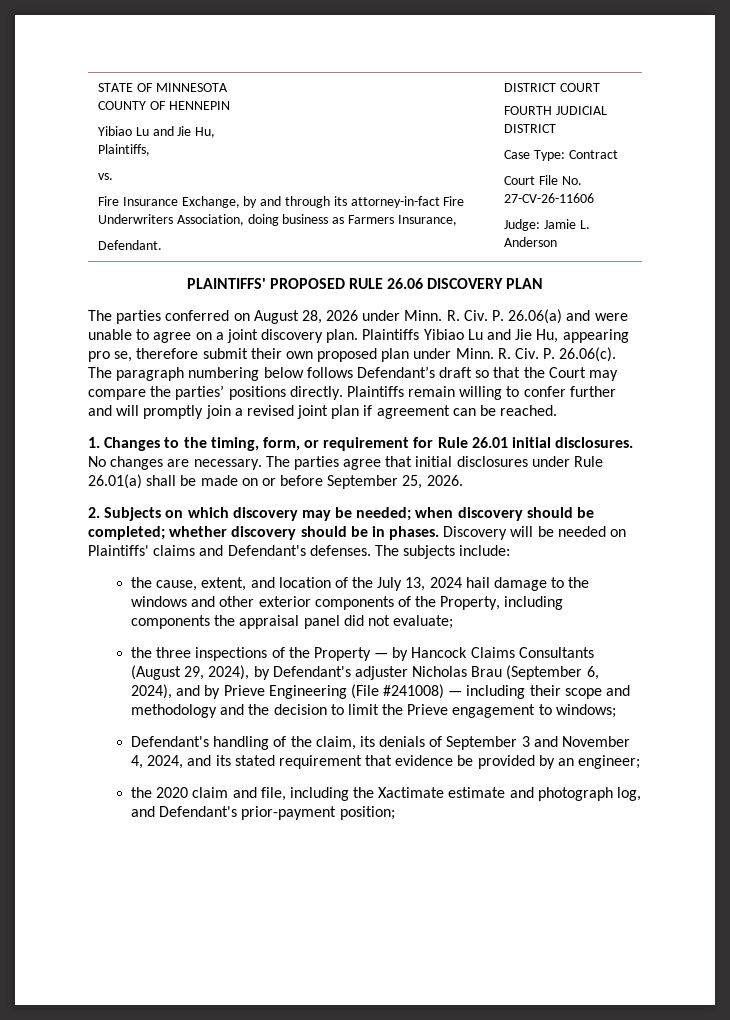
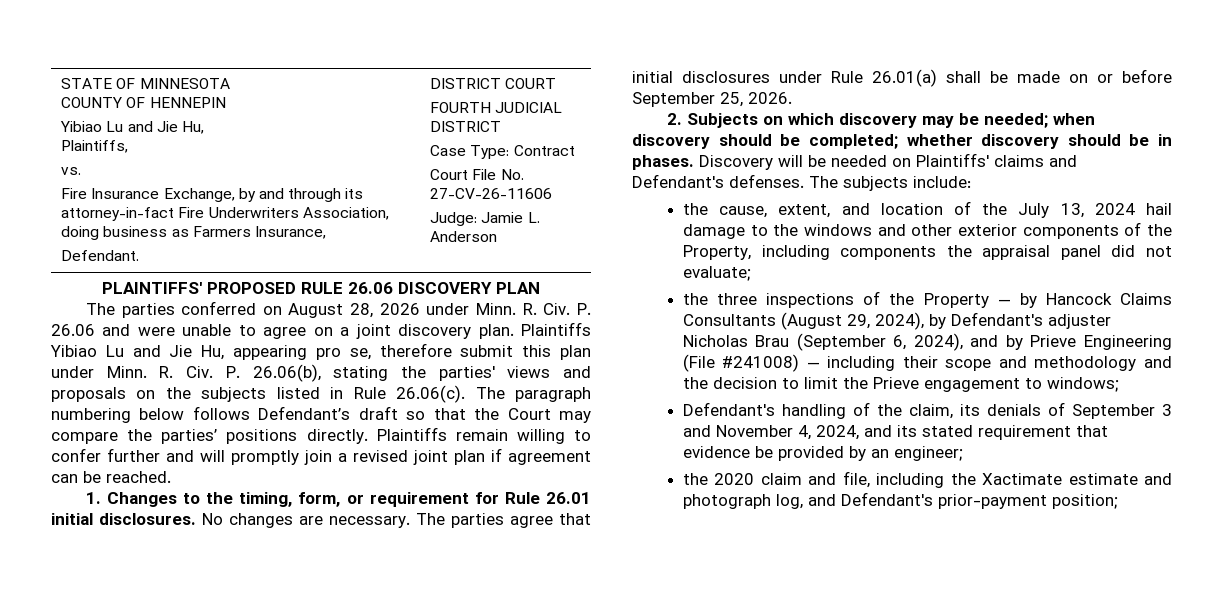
- R. Civ. P. 26.06(a) and were unable to agree on a joint discovery plan.
+ R. Civ. P. 26.06 and were unable to agree on a joint discovery plan.
- Plaintiffs Yibiao Lu and Jie Hu, appearing pro se, therefore submit their own proposed plan under Minn.
+ Plaintiffs Yibiao Lu and Jie Hu, appearing pro se, therefore submit this plan under Minn.
- R. Civ. P. 26.06(c). The paragraph numbering below follows Defendant’s draft so that the Court may compare the parties’ positions directly.
+ R. Civ. P. 26.06(b), stating the parties' views and proposals on the subjects listed in Rule 26.06(c). The paragraph numbering below follows Defendant’s draft so that the Court may compare the parties’ positions directly.

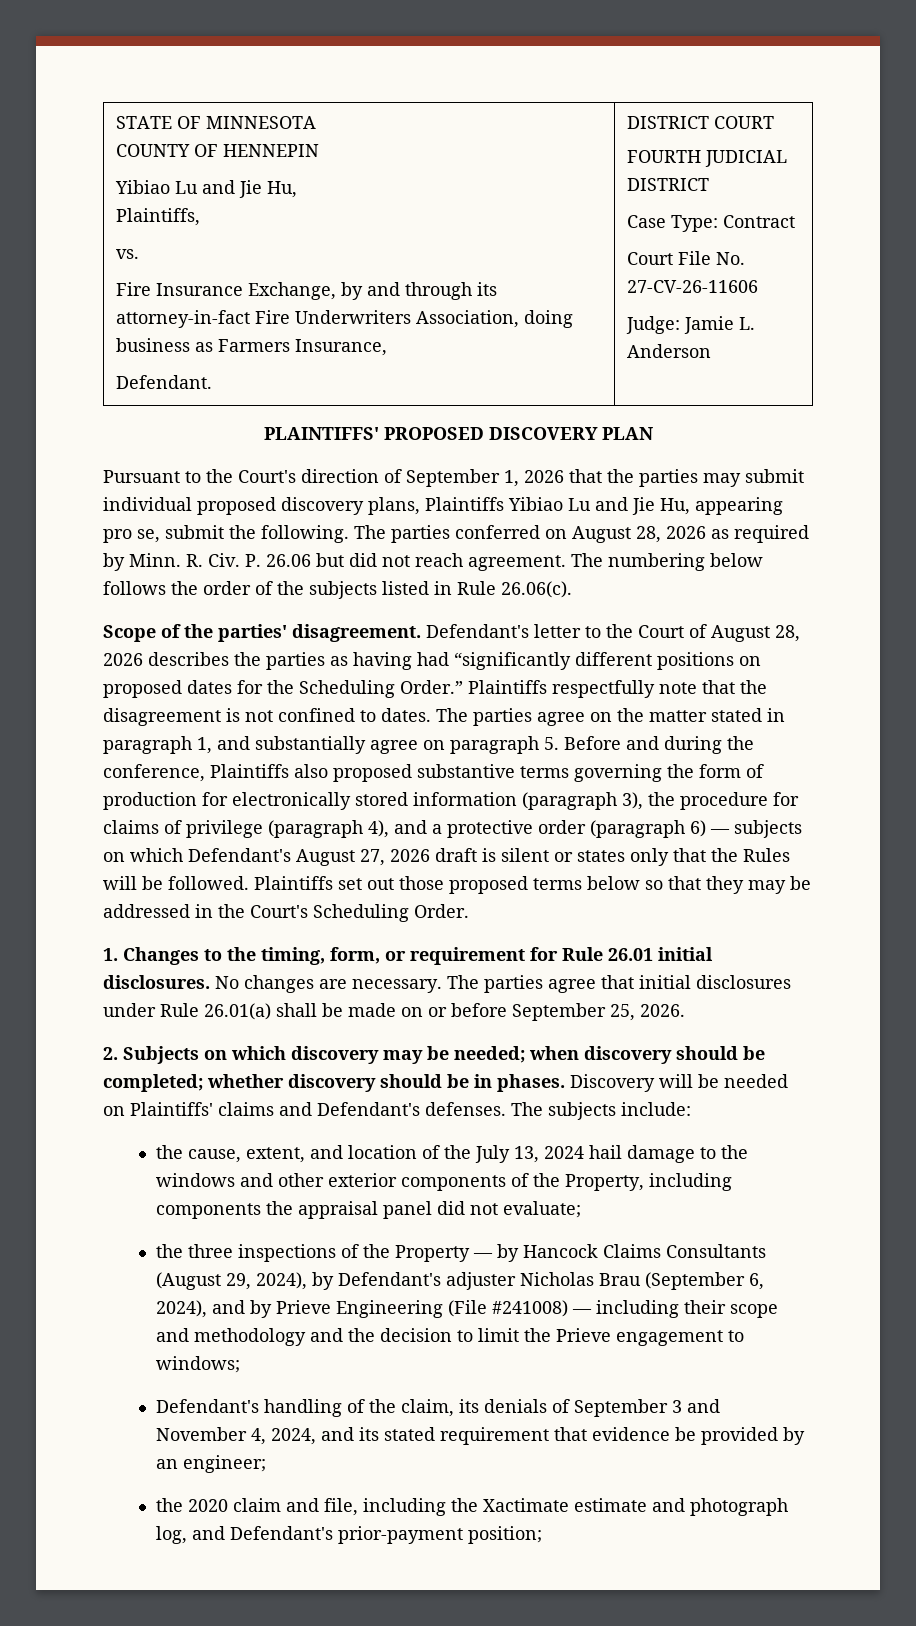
- PLAINTIFFS' PROPOSED RULE 26.06 DISCOVERY PLAN
+ PLAINTIFFS' PROPOSED DISCOVERY PLAN
- The parties conferred on August 28, 2026 under Minn. R. Civ. P. 26.06 and were unable to agree on a joint discovery plan. Plaintiffs Yibiao Lu and Jie Hu, appearing pro se, therefore submit this plan under Minn. R. Civ. P. 26.06(b), stating the parties' views and proposals on the subjects listed in Rule 26.06(c). The paragraph numbering below follows Defendant’s draft so that the Court may compare the parties’ positions directly. Plaintiffs remain willing to confer further and will promptly join a revised joint plan if agreement can be reached.
+ Pursuant to the Court's direction of September 1, 2026 that the parties may submit individual proposed discovery plans, Plaintiffs Yibiao Lu and Jie Hu, appearing pro se, submit the following. The parties conferred on August 28, 2026 as required by Minn. R. Civ. P. 26.06 but did not reach agreement. The numbering below follows the order of the subjects listed in Rule 26.06(c).
+ Scope of the parties' disagreement. Defendant's letter to the Court of August 28, 2026 describes the parties as having had “significantly different positions on proposed dates for the Scheduling Order.” Plaintiffs respectfully note that the disagreement is not confined to dates. The parties agree on the matter stated in paragraph 1, and substantially agree on paragraph 5. Before and during the conference, Plaintiffs also proposed substantive terms governing the form of production for electronically stored information (paragraph 3), the procedure for claims of privilege (paragraph 4), and a protective order (paragraph 6) — subjects on which Defendant's August 27, 2026 draft is silent or states only that the Rules will be followed. Plaintiffs set out those proposed terms below so that they may be addressed in the Court's Scheduling Order.

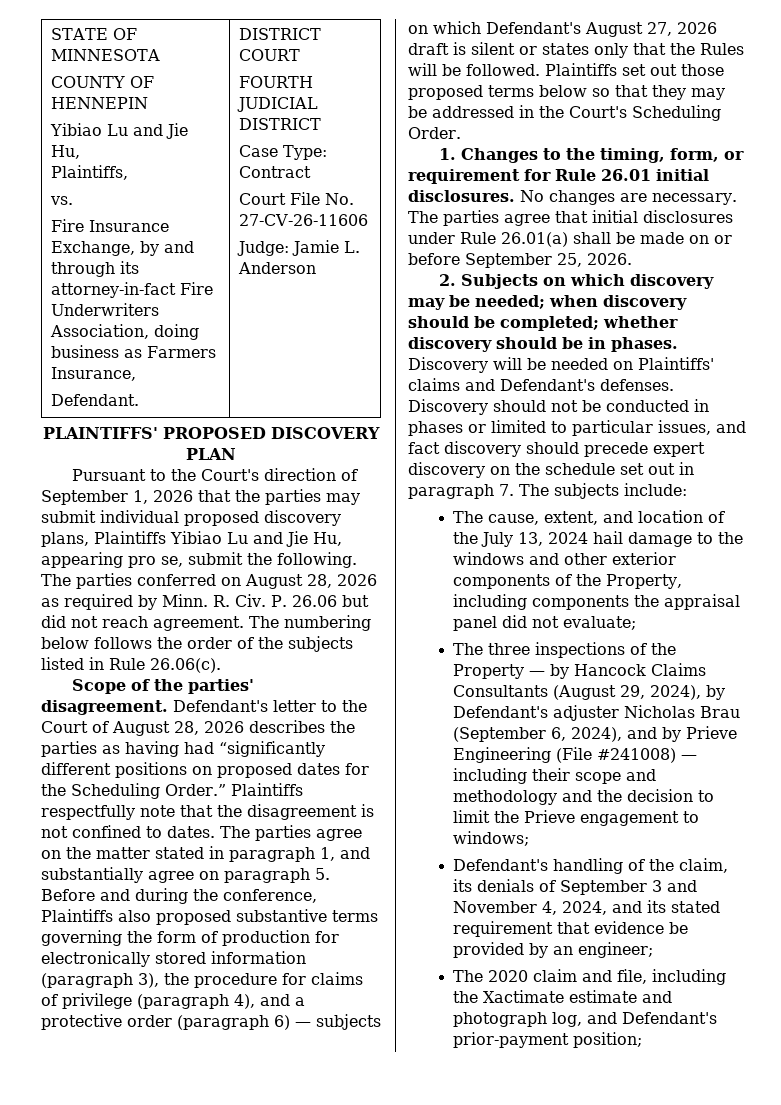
- The subjects include:
+ Discovery should not be conducted in phases or limited to particular issues, and fact discovery should precede expert discovery on the schedule set out in paragraph 7. The subjects include:
- the cause, extent, and location of the July 13, 2024 hail damage to the windows and other exterior components of the Property, including components the appraisal panel did not evaluate;
+ The cause, extent, and location of the July 13, 2024 hail damage to the windows and other exterior components of the Property, including components the appraisal panel did not evaluate;
- the three inspections of the Property — by Hancock Claims Consultants (August 29, 2024), by Defendant's adjuster Nicholas Brau (September 6, 2024), and by Prieve Engineering (File #241008) — including their scope and methodology and the decision to limit the Prieve engagement to windows;
+ The three inspections of the Property — by Hancock Claims Consultants (August 29, 2024), by Defendant's adjuster Nicholas Brau (September 6, 2024), and by Prieve Engineering (File #241008) — including their scope and methodology and the decision to limit the Prieve engagement to windows;
- the 2020 claim and file, including the Xactimate estimate and photograph log, and Defendant's prior-payment position;
+ The 2020 claim and file, including the Xactimate estimate and photograph log, and Defendant's prior-payment position;

